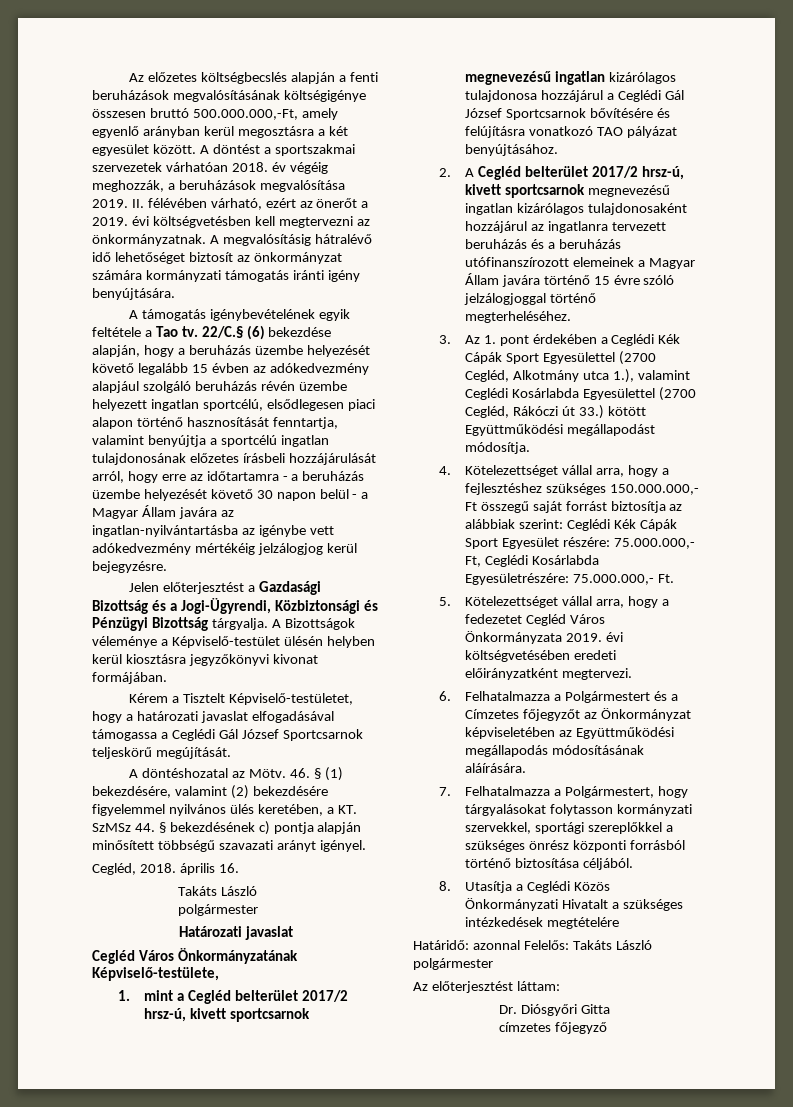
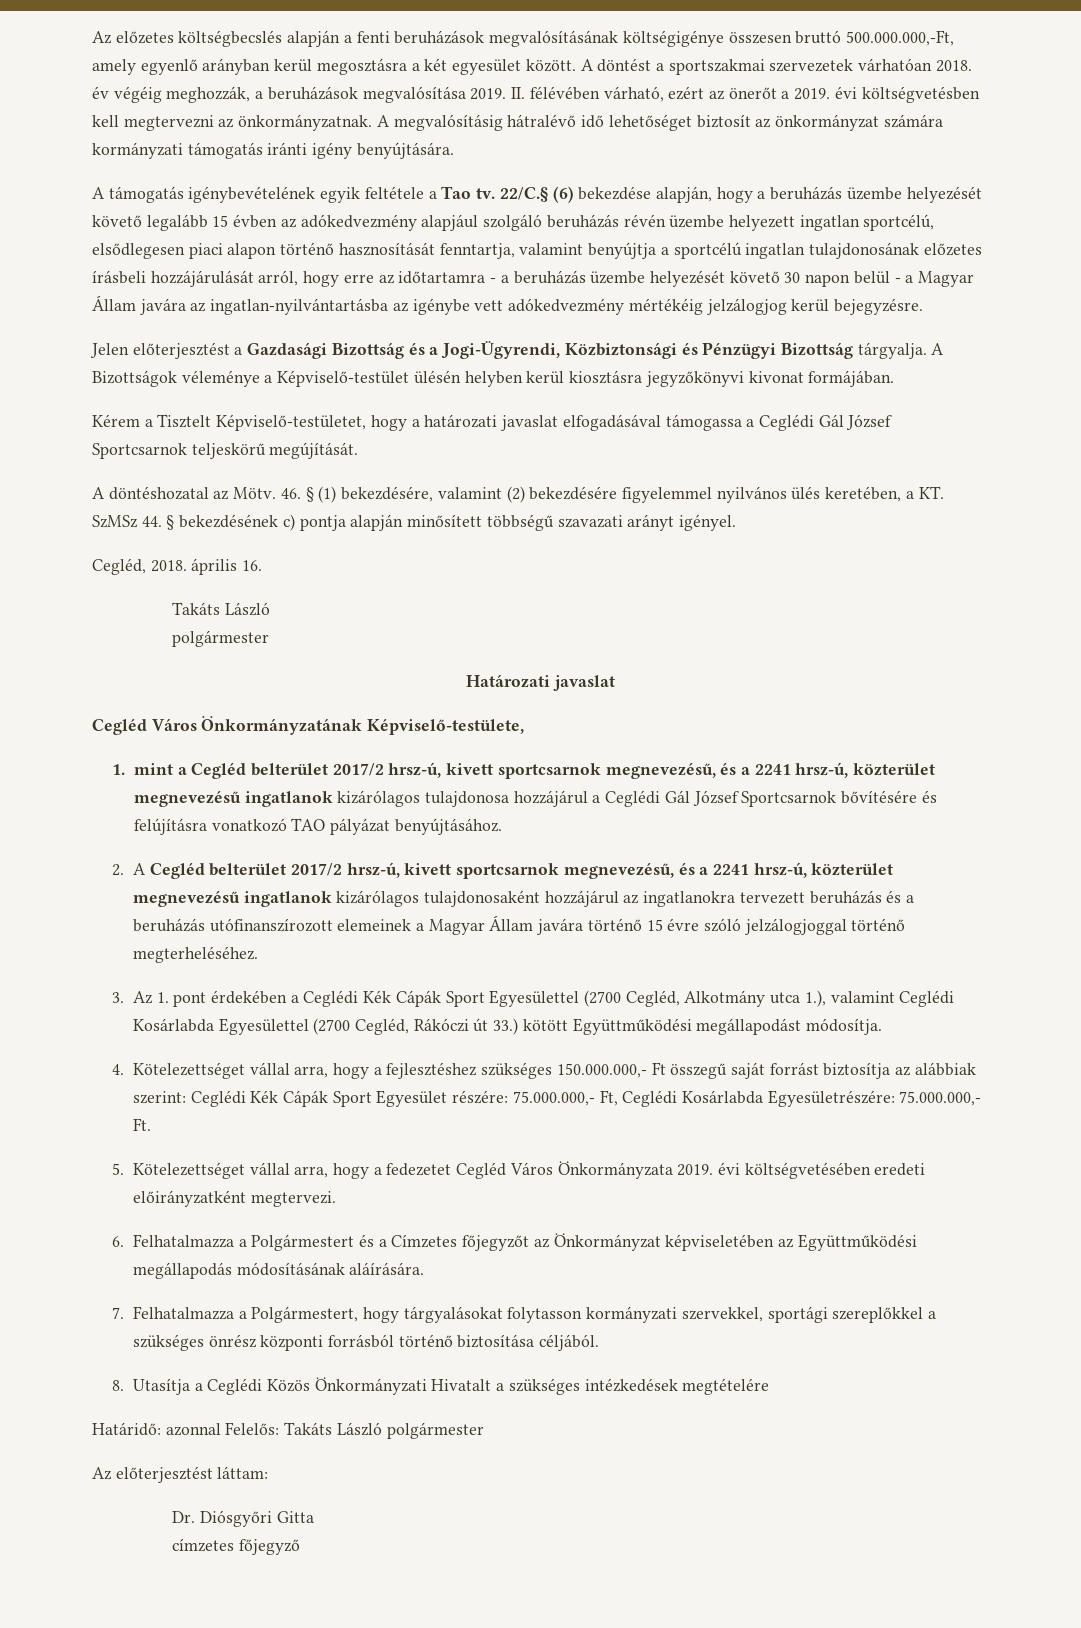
- 1. mint a Cegléd belterület 2017/2 hrsz-ú, kivett sportcsarnok megnevezésű ingatlan kizárólagos tulajdonosa hozzájárul a Ceglédi Gál József Sportcsarnok bővítésére és felújításra vonatkozó TAO pályázat benyújtásához.
+ 1. mint a Cegléd belterület 2017/2 hrsz-ú, kivett sportcsarnok megnevezésű, és a 2241 hrsz-ú, közterület megnevezésű ingatlanok kizárólagos tulajdonosa hozzájárul a Ceglédi Gál József Sportcsarnok bővítésére és felújításra vonatkozó TAO pályázat benyújtásához.
- 2. A Cegléd belterület 2017/2 hrsz-ú, kivett sportcsarnok megnevezésű ingatlan kizárólagos tulajdonosaként hozzájárul az ingatlanra tervezett beruházás és a beruházás utófinanszírozott elemeinek a Magyar Állam javára történő 15 évre szóló jelzálogjoggal történő megterheléséhez.
+ 2. A Cegléd belterület 2017/2 hrsz-ú, kivett sportcsarnok megnevezésű, és a 2241 hrsz-ú, közterület megnevezésű ingatlanok kizárólagos tulajdonosaként hozzájárul az ingatlanokra tervezett beruházás és a beruházás utófinanszírozott elemeinek a Magyar Állam javára történő 15 évre szóló jelzálogjoggal történő megterheléséhez.

